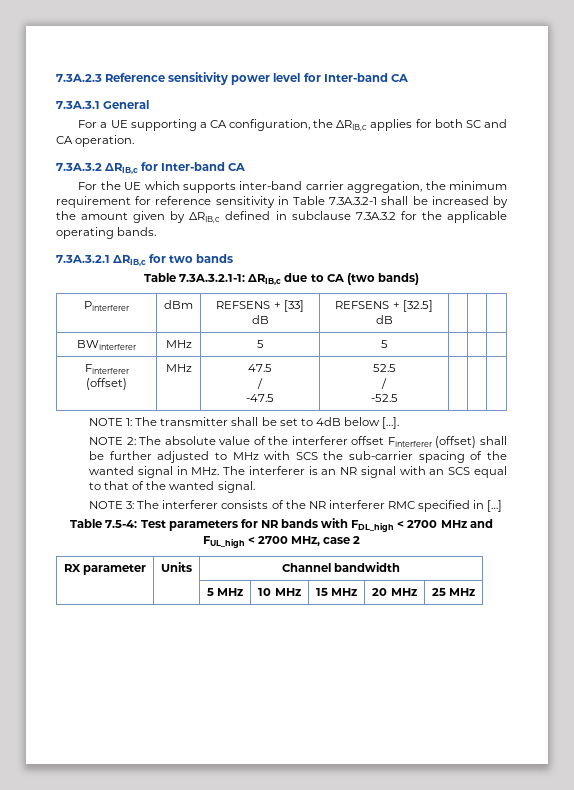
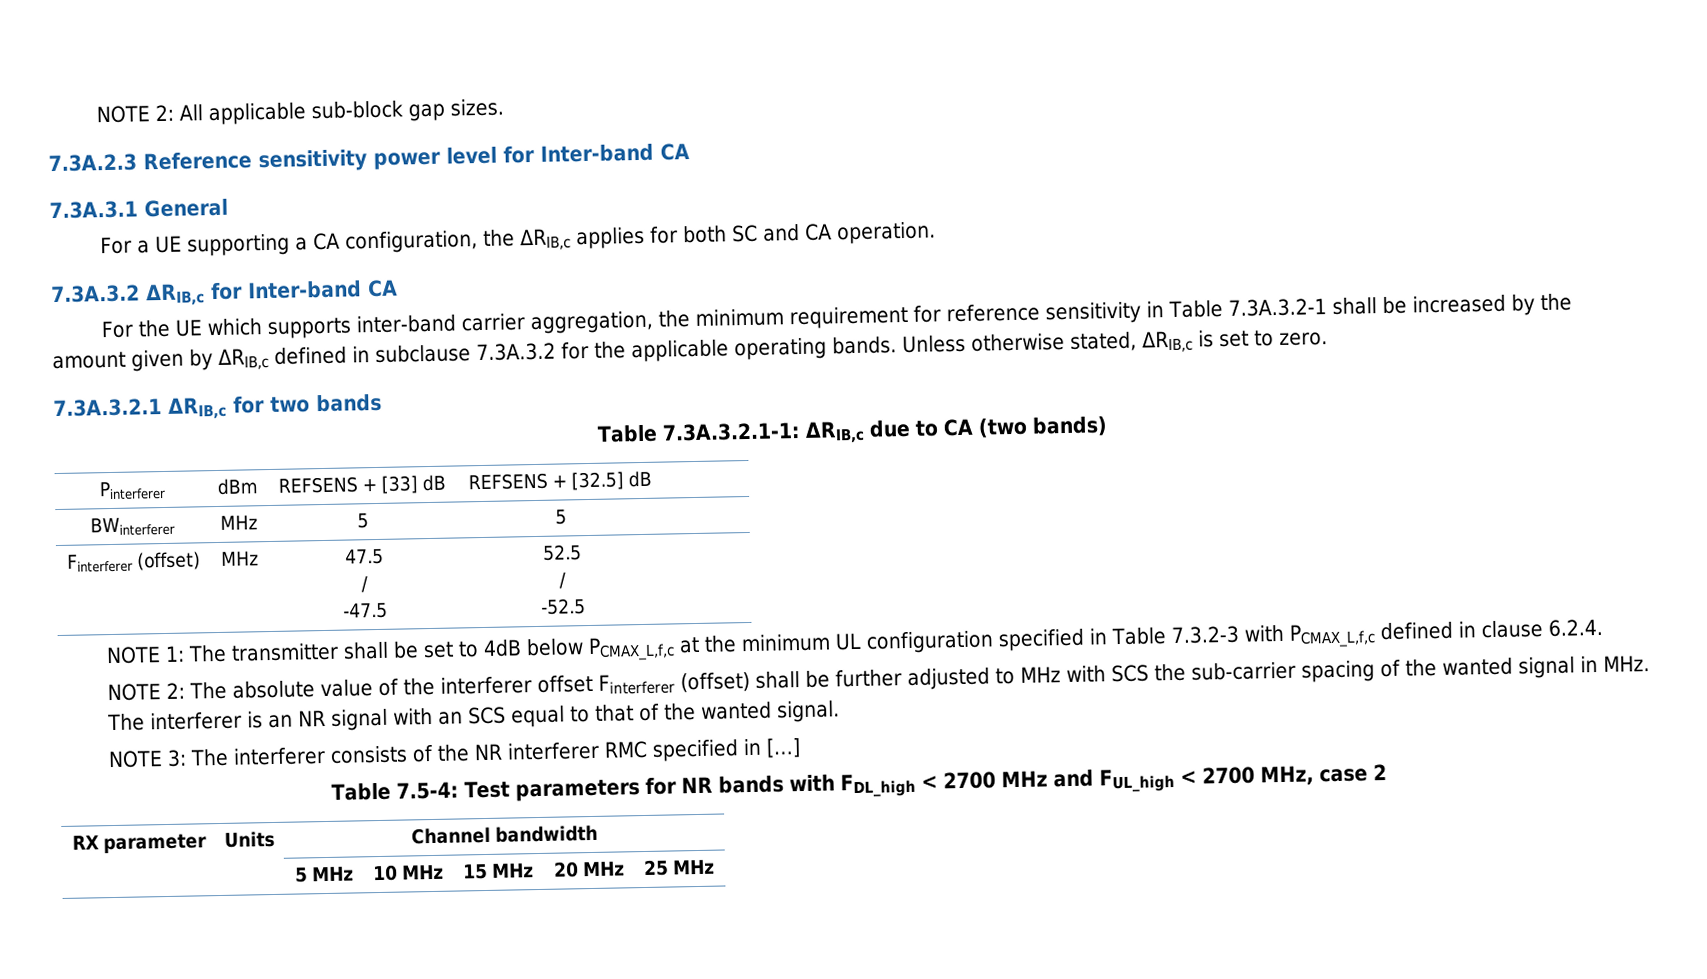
+ NOTE 2: All applicable sub-block gap sizes.
+ Unless otherwise stated, ΔRIB,c is set to zero.
- NOTE 1: The transmitter shall be set to 4dB below […].
+ NOTE 1: The transmitter shall be set to 4dB below PCMAX_L,f,c at the minimum UL configuration specified in Table 7.3.2-3 with PCMAX_L,f,c defined in clause 6.2.4.

